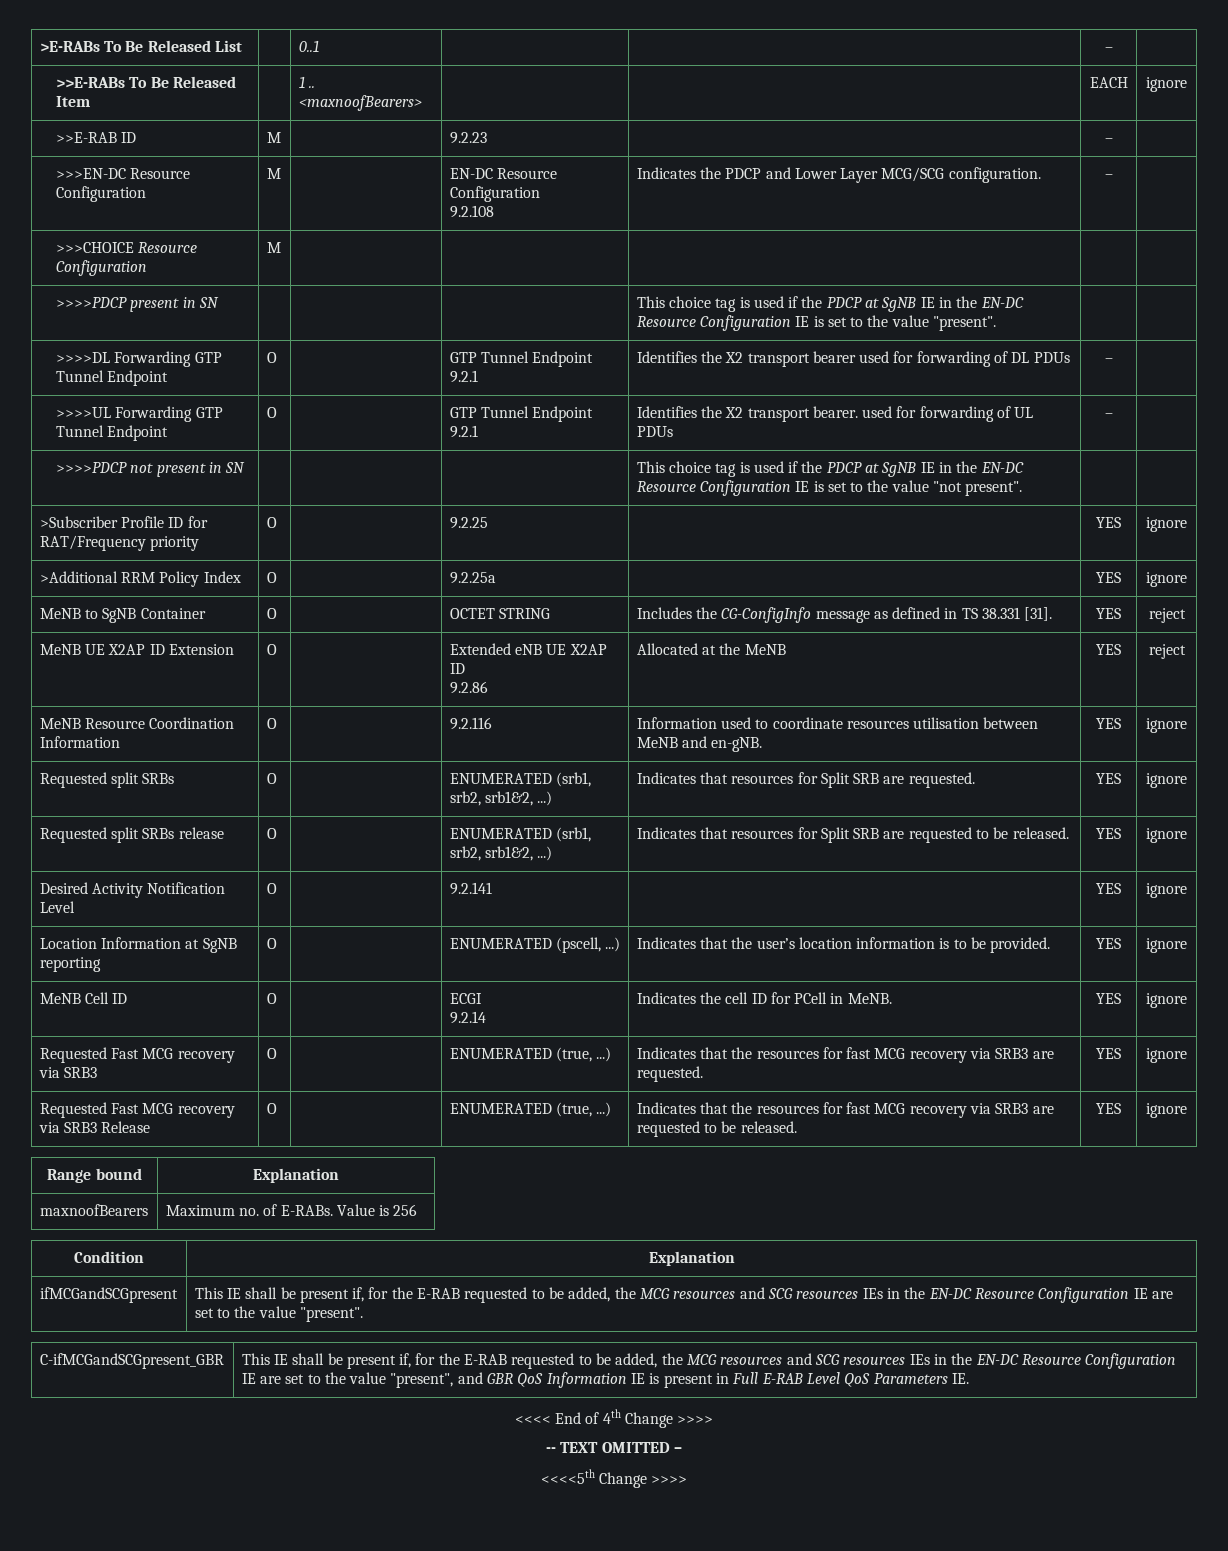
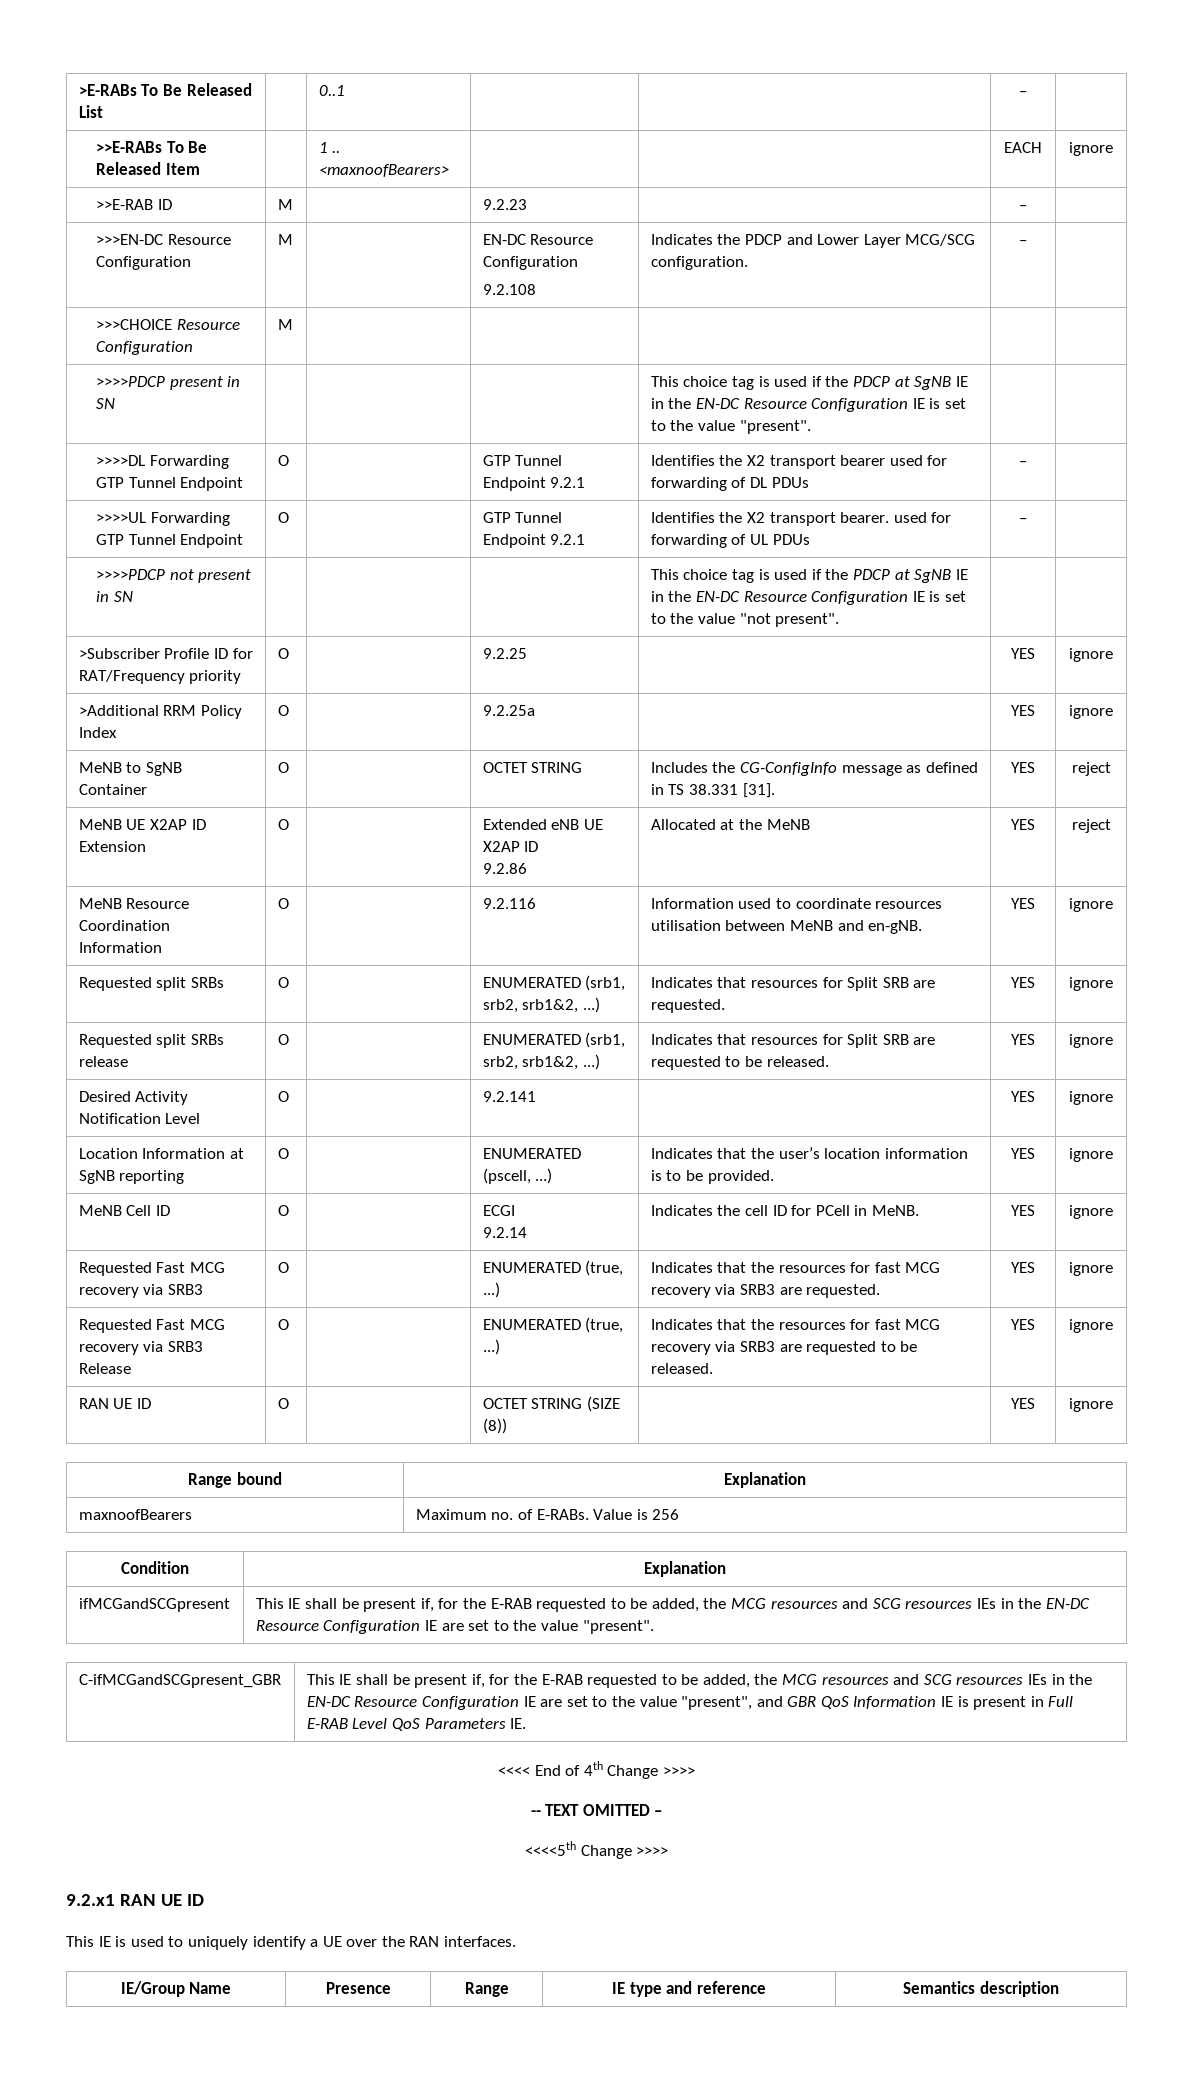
+ RAN UE ID | O | | OCTET STRING (SIZE (8)) | | YES | ignore
+ 9.2.x1 RAN UE ID
+ This IE is used to uniquely identify a UE over the RAN interfaces.
+ IE/Group Name | Presence | Range | IE type and reference | Semantics description

